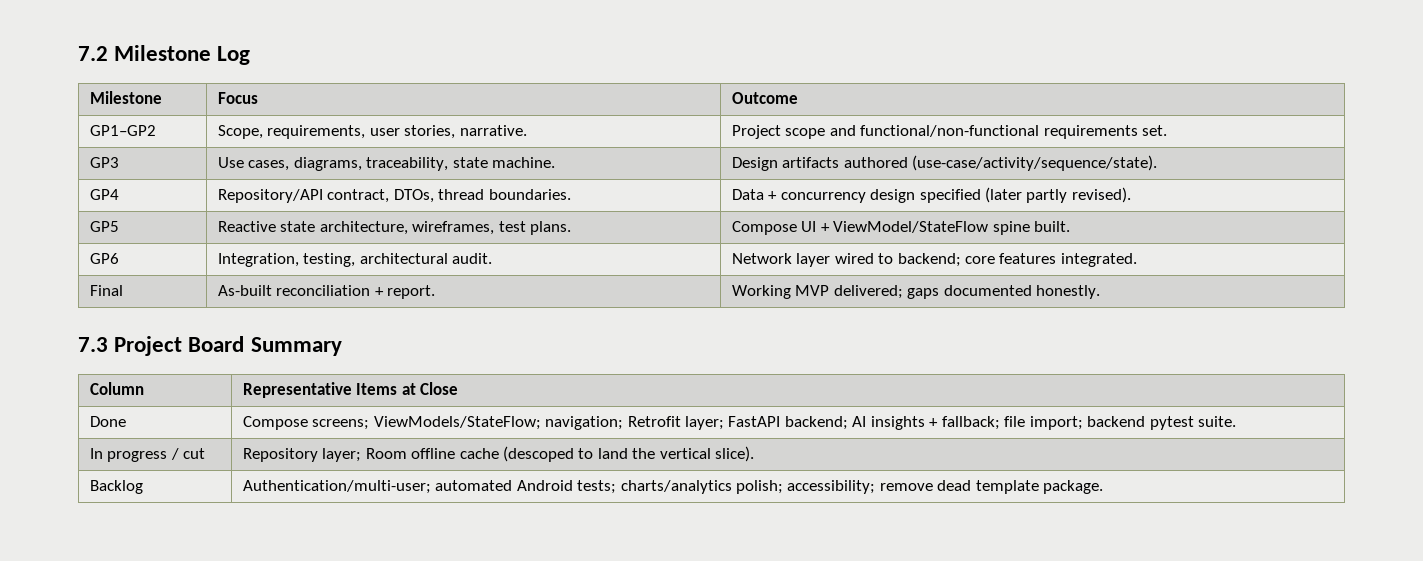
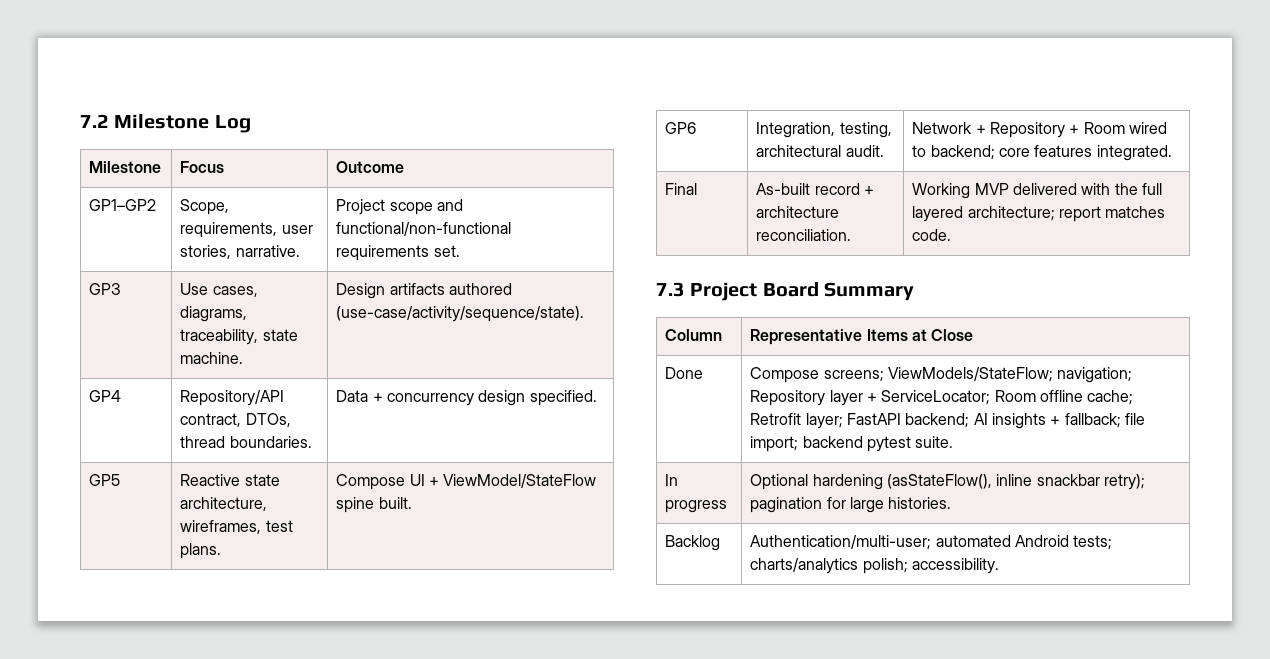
- GP4 | Repository/API contract, DTOs, thread boundaries. | Data + concurrency design specified (later partly revised).
+ GP4 | Repository/API contract, DTOs, thread boundaries. | Data + concurrency design specified.
- GP6 | Integration, testing, architectural audit. | Network layer wired to backend; core features integrated.
+ GP6 | Integration, testing, architectural audit. | Network + Repository + Room wired to backend; core features integrated.
- Final | As-built reconciliation + report. | Working MVP delivered; gaps documented honestly.
+ Final | As-built record + architecture reconciliation. | Working MVP delivered with the full layered architecture; report matches code.
- Done | Compose screens; ViewModels/StateFlow; navigation; Retrofit layer; FastAPI backend; AI insights + fallback; file import; backend pytest suite.
+ Done | Compose screens; ViewModels/StateFlow; navigation; Repository layer + ServiceLocator; Room offline cache; Retrofit layer; FastAPI backend; AI insights + fallback; file import; backend pytest suite.
- In progress / cut | Repository layer; Room offline cache (descoped to land the vertical slice).
+ In progress | Optional hardening (asStateFlow(), inline snackbar retry); pagination for large histories.
- Backlog | Authentication/multi-user; automated Android tests; charts/analytics polish; accessibility; remove dead template package.
+ Backlog | Authentication/multi-user; automated Android tests; charts/analytics polish; accessibility.

